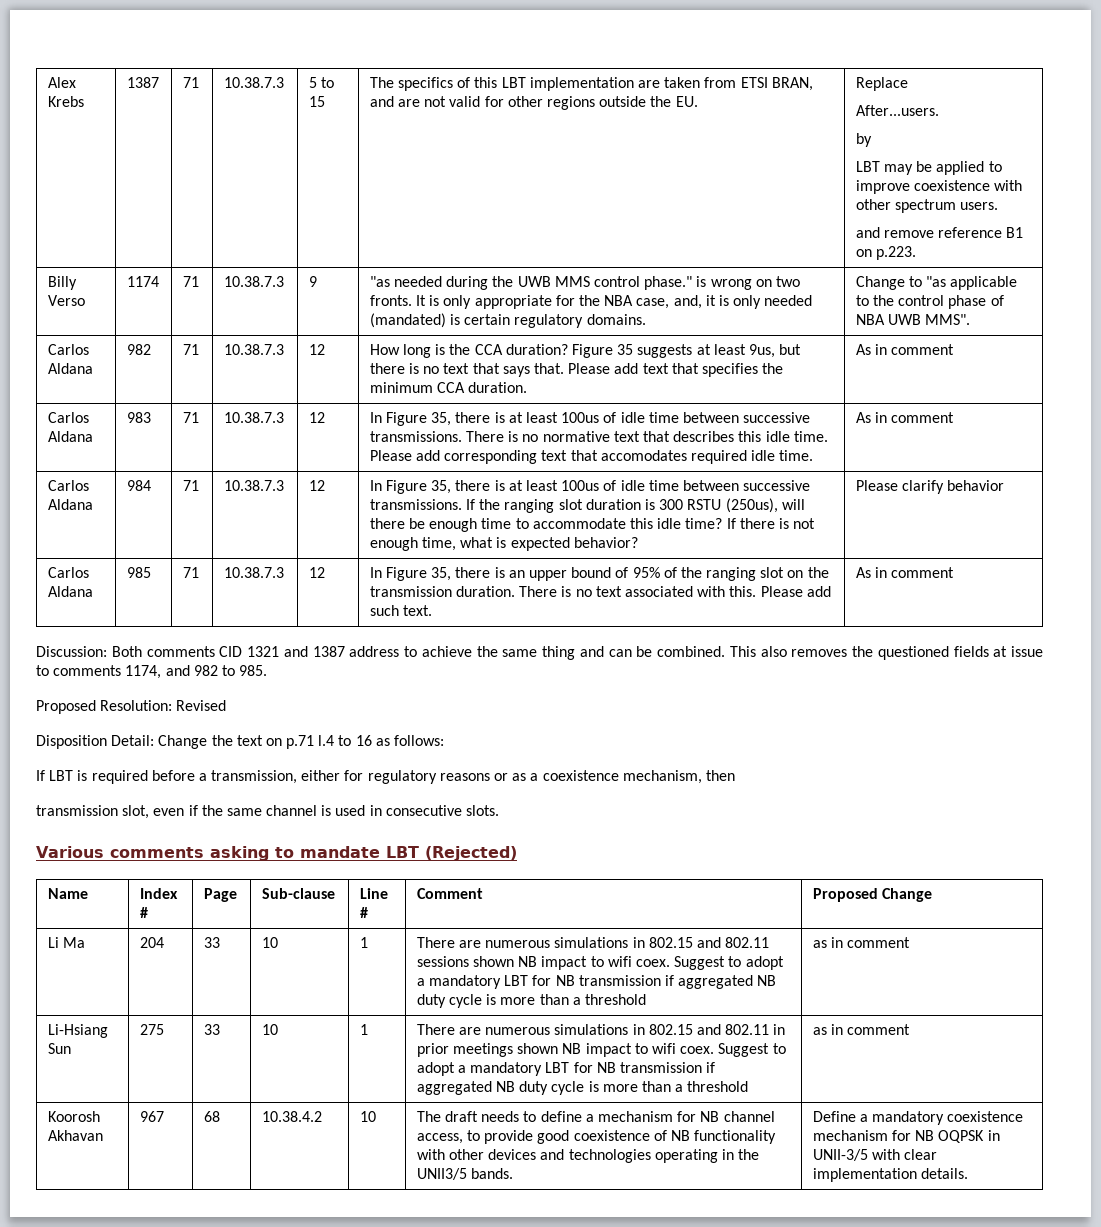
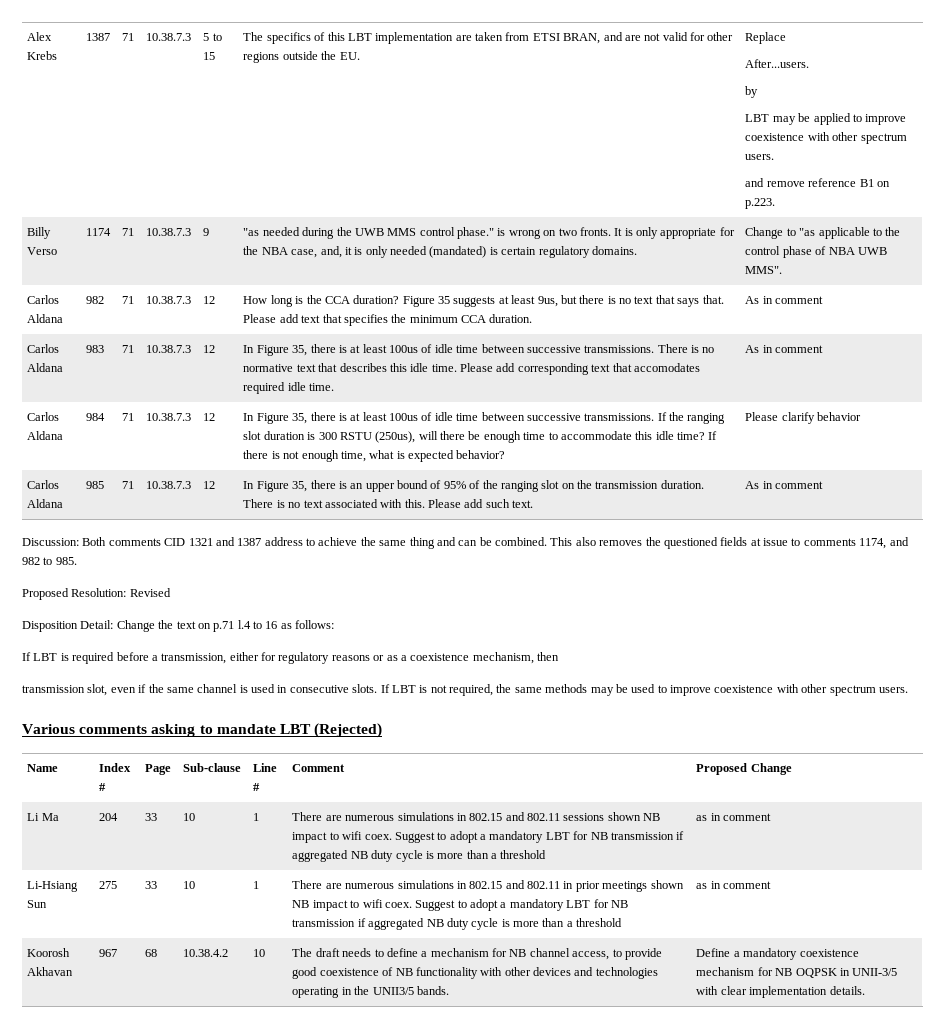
+ If LBT is not required, the same methods may be used to improve coexistence with other spectrum users.

